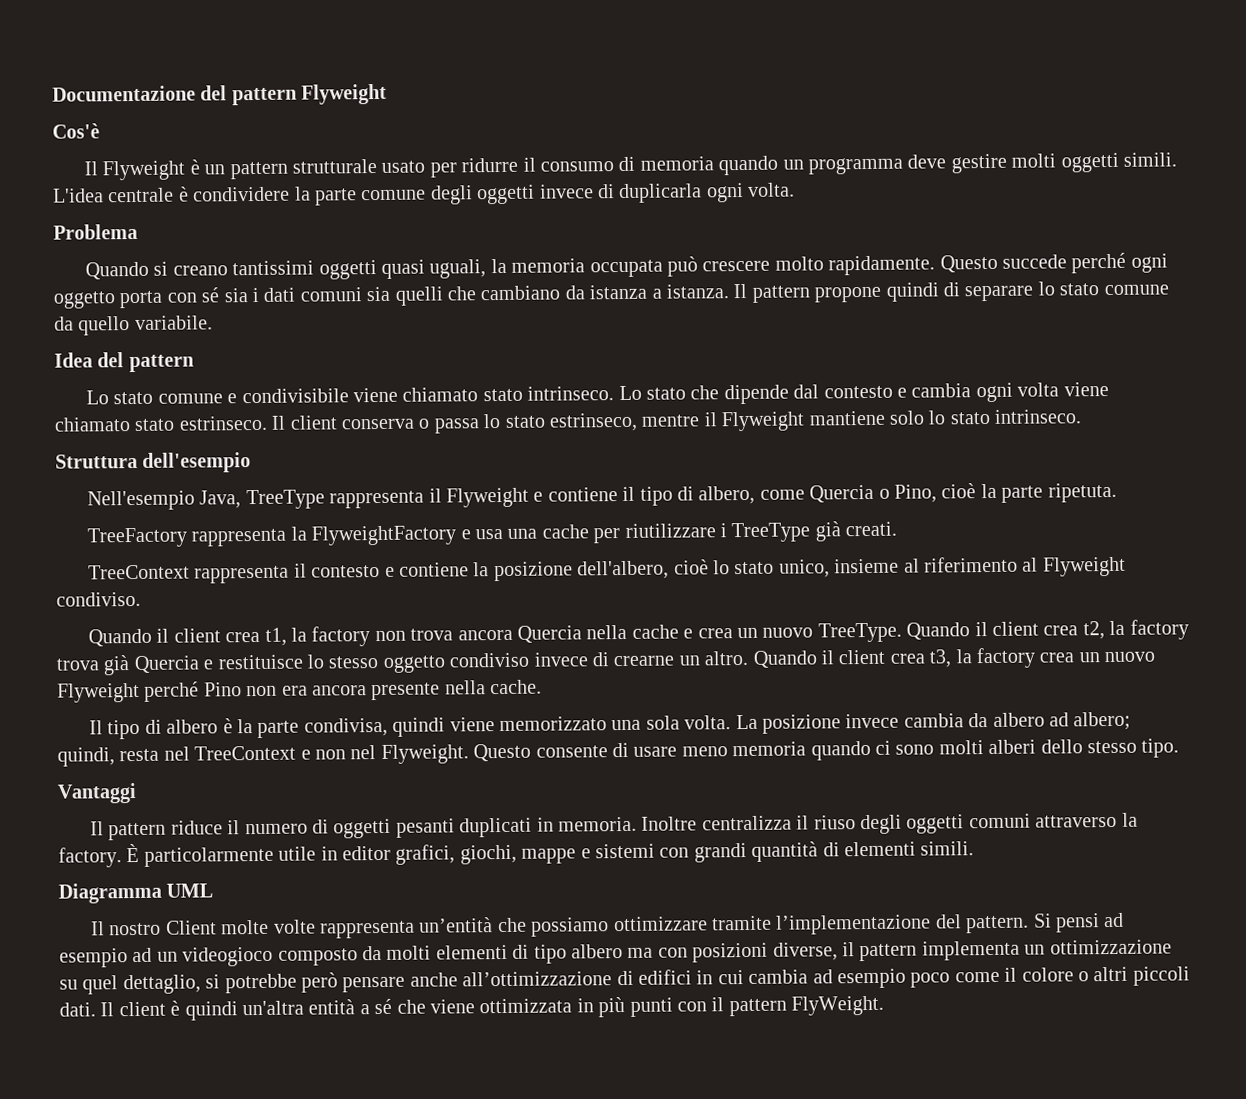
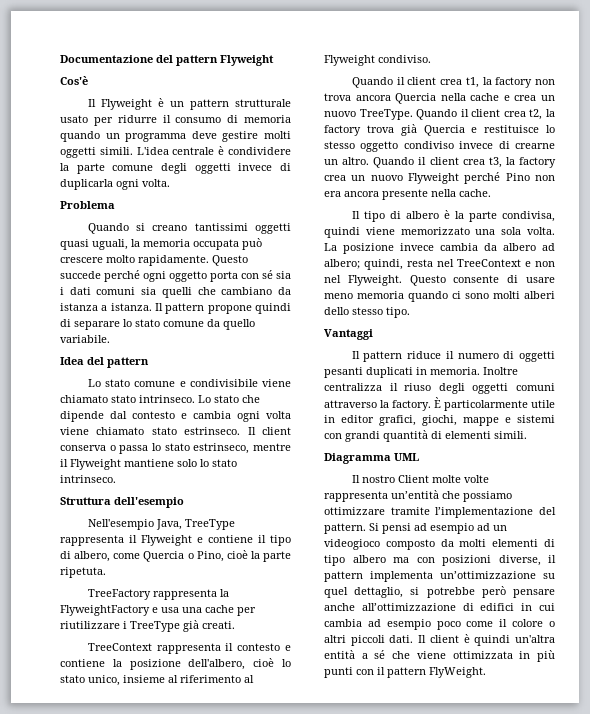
- Si pensi ad esempio ad un videogioco composto da molti elementi di tipo albero ma con posizioni diverse, il pattern implementa un ottimizzazione su quel dettaglio, si potrebbe però pensare anche all’ottimizzazione di edifici in cui cambia ad esempio poco come il colore o altri piccoli dati.
+ Si pensi ad esempio ad un videogioco composto da molti elementi di tipo albero ma con posizioni diverse, il pattern implementa un’ottimizzazione su quel dettaglio, si potrebbe però pensare anche all’ottimizzazione di edifici in cui cambia ad esempio poco come il colore o altri piccoli dati.

